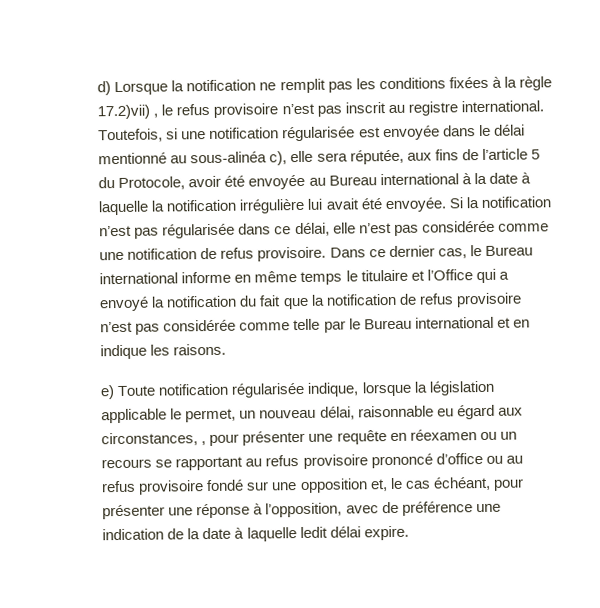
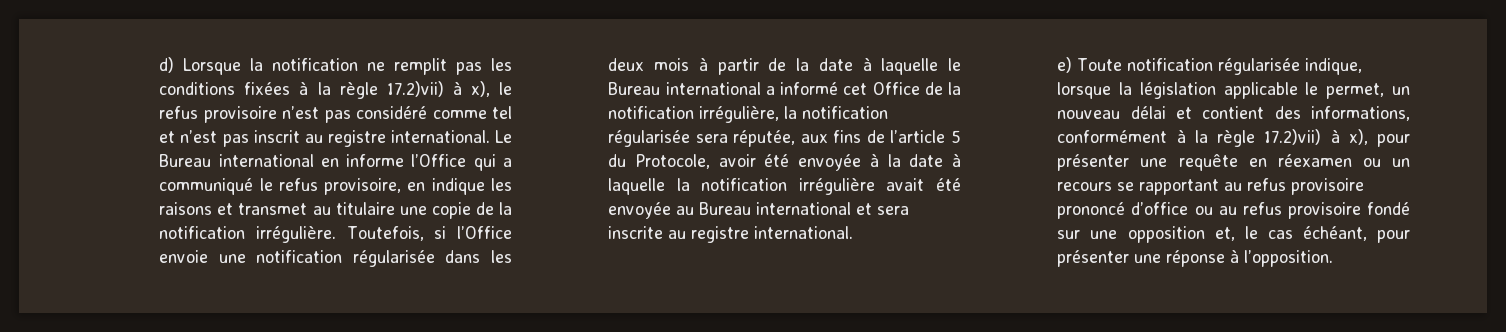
- d) Lorsque la notification ne remplit pas les conditions fixées à la règle 17.2)vii) , le refus provisoire n’est pas inscrit au registre international. Toutefois, si une notification régularisée est envoyée dans le délai mentionné au sous-alinéa c), elle sera réputée, aux fins de l’article 5 du Protocole, avoir été envoyée au Bureau international à la date à laquelle la notification irrégulière lui avait été envoyée. Si la notification n’est pas régularisée dans ce délai, elle n’est pas considérée comme une notification de refus provisoire. Dans ce dernier cas, le Bureau international informe en même temps le titulaire et l’Office qui a envoyé la notification du fait que la notification de refus provisoire n’est pas considérée comme telle par le Bureau international et en indique les raisons.
+ d) Lorsque la notification ne remplit pas les conditions fixées à la règle 17.2)vii) à x), le refus provisoire n’est pas considéré comme tel et n’est pas inscrit au registre international. Le Bureau international en informe l’Office qui a communiqué le refus provisoire, en indique les raisons et transmet au titulaire une copie de la notification irrégulière. Toutefois, si l’Office envoie une notification régularisée dans les deux mois à partir de la date à laquelle le Bureau international a informé cet Office de la notification irrégulière, la notification régularisée sera réputée, aux fins de l’article 5 du Protocole, avoir été envoyée à la date à laquelle la notification irrégulière avait été envoyée au Bureau international et sera inscrite au registre international.
- e) Toute notification régularisée indique, lorsque la législation applicable le permet, un nouveau délai, raisonnable eu égard aux circonstances, , pour présenter une requête en réexamen ou un recours se rapportant au refus provisoire prononcé d’office ou au refus provisoire fondé sur une opposition et, le cas échéant, pour présenter une réponse à l’opposition, avec de préférence une indication de la date à laquelle ledit délai expire.
+ e) Toute notification régularisée indique, lorsque la législation applicable le permet, un nouveau délai et contient des informations, conformément à la règle 17.2)vii) à x), pour présenter une requête en réexamen ou un recours se rapportant au refus provisoire prononcé d’office ou au refus provisoire fondé sur une opposition et, le cas échéant, pour présenter une réponse à l’opposition.

